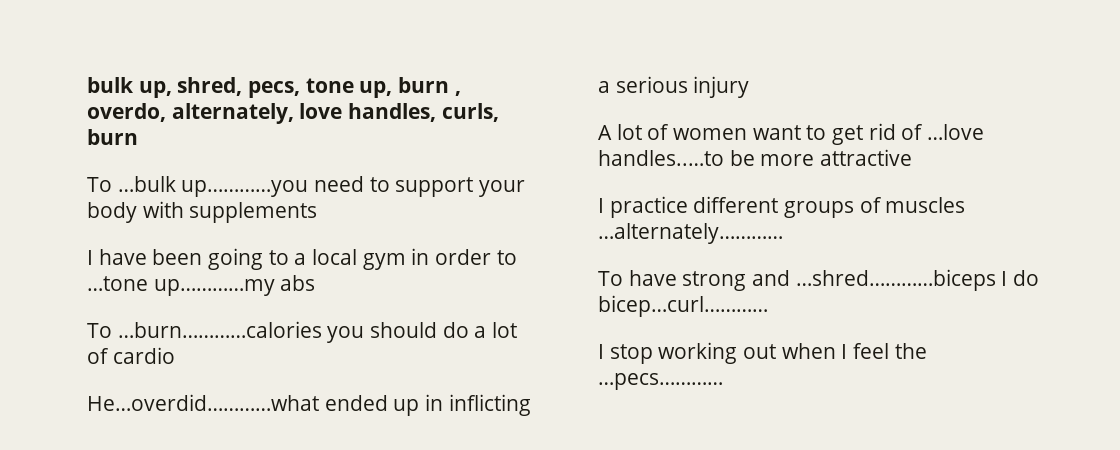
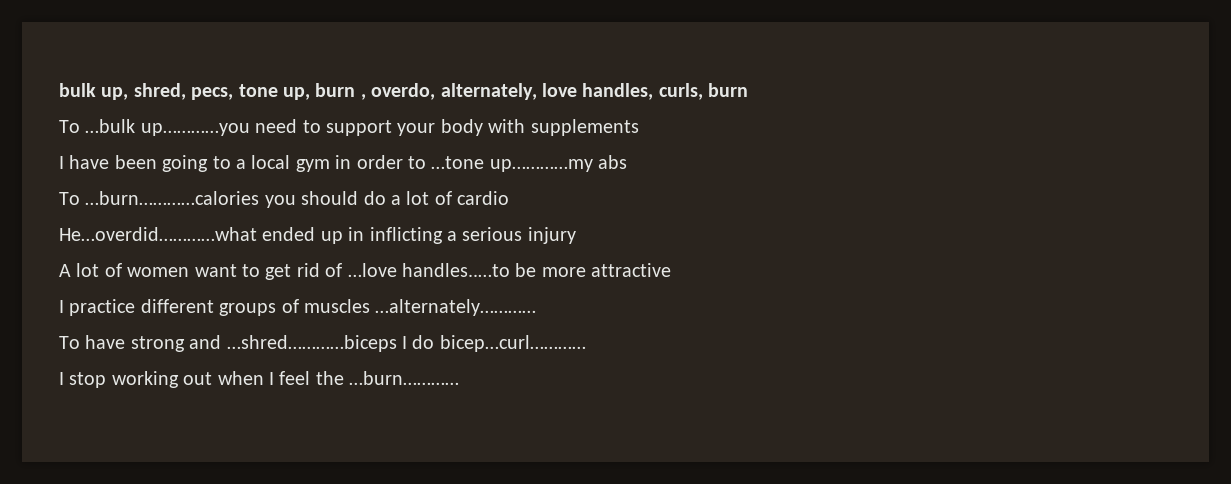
- I stop working out when I feel the …pecs…………
+ I stop working out when I feel the …burn…………

